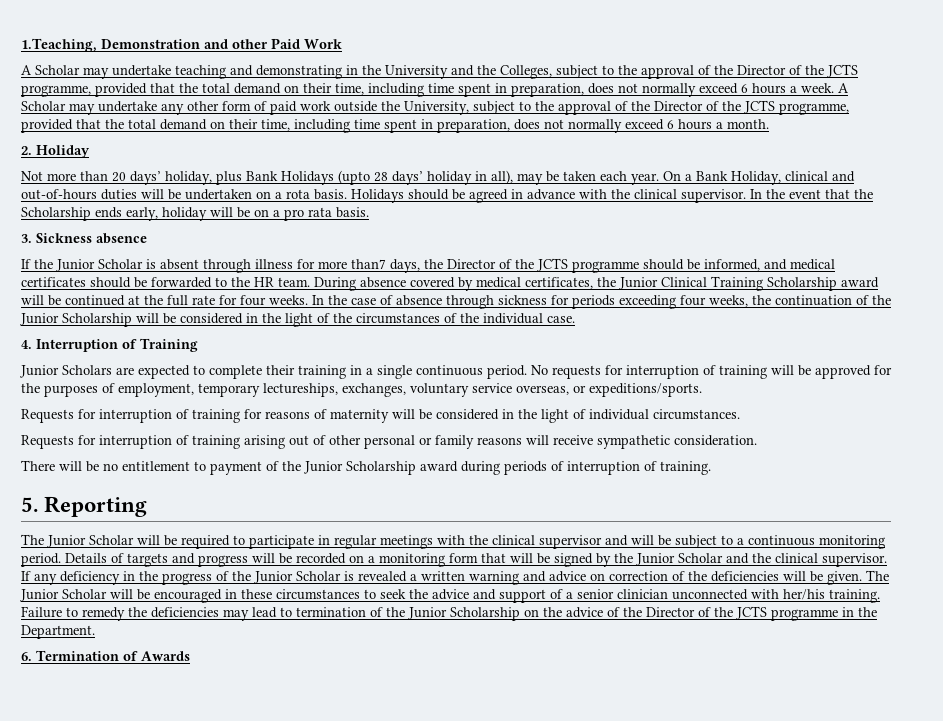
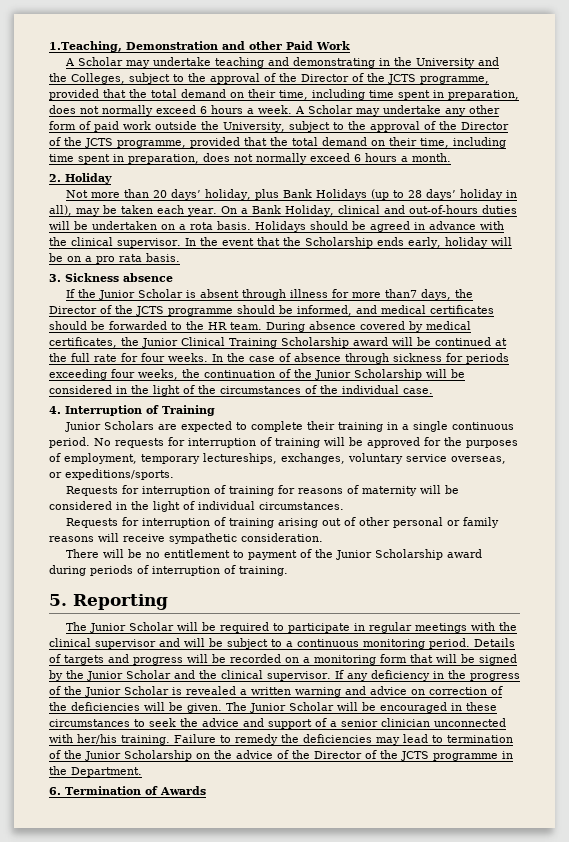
- Not more than 20 days’ holiday, plus Bank Holidays (upto 28 days’ holiday in all), may be taken each year.
+ Not more than 20 days’ holiday, plus Bank Holidays (up to 28 days’ holiday in all), may be taken each year.

